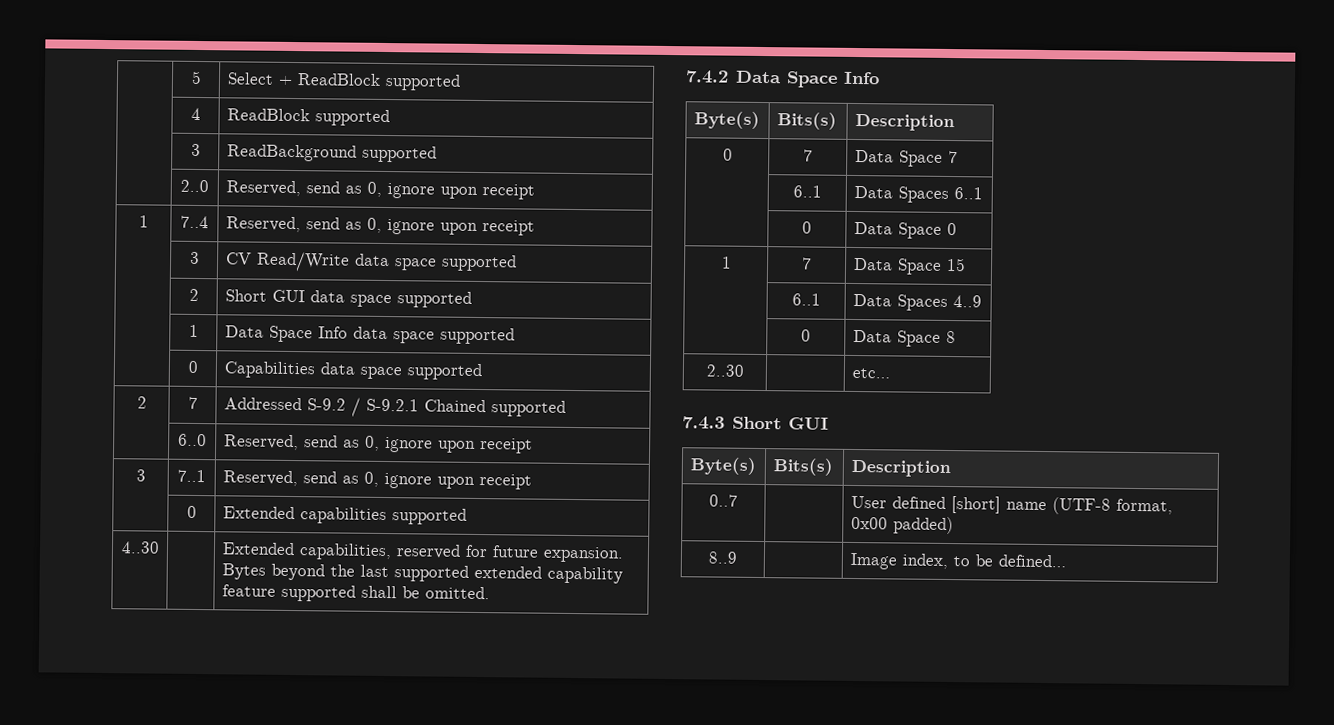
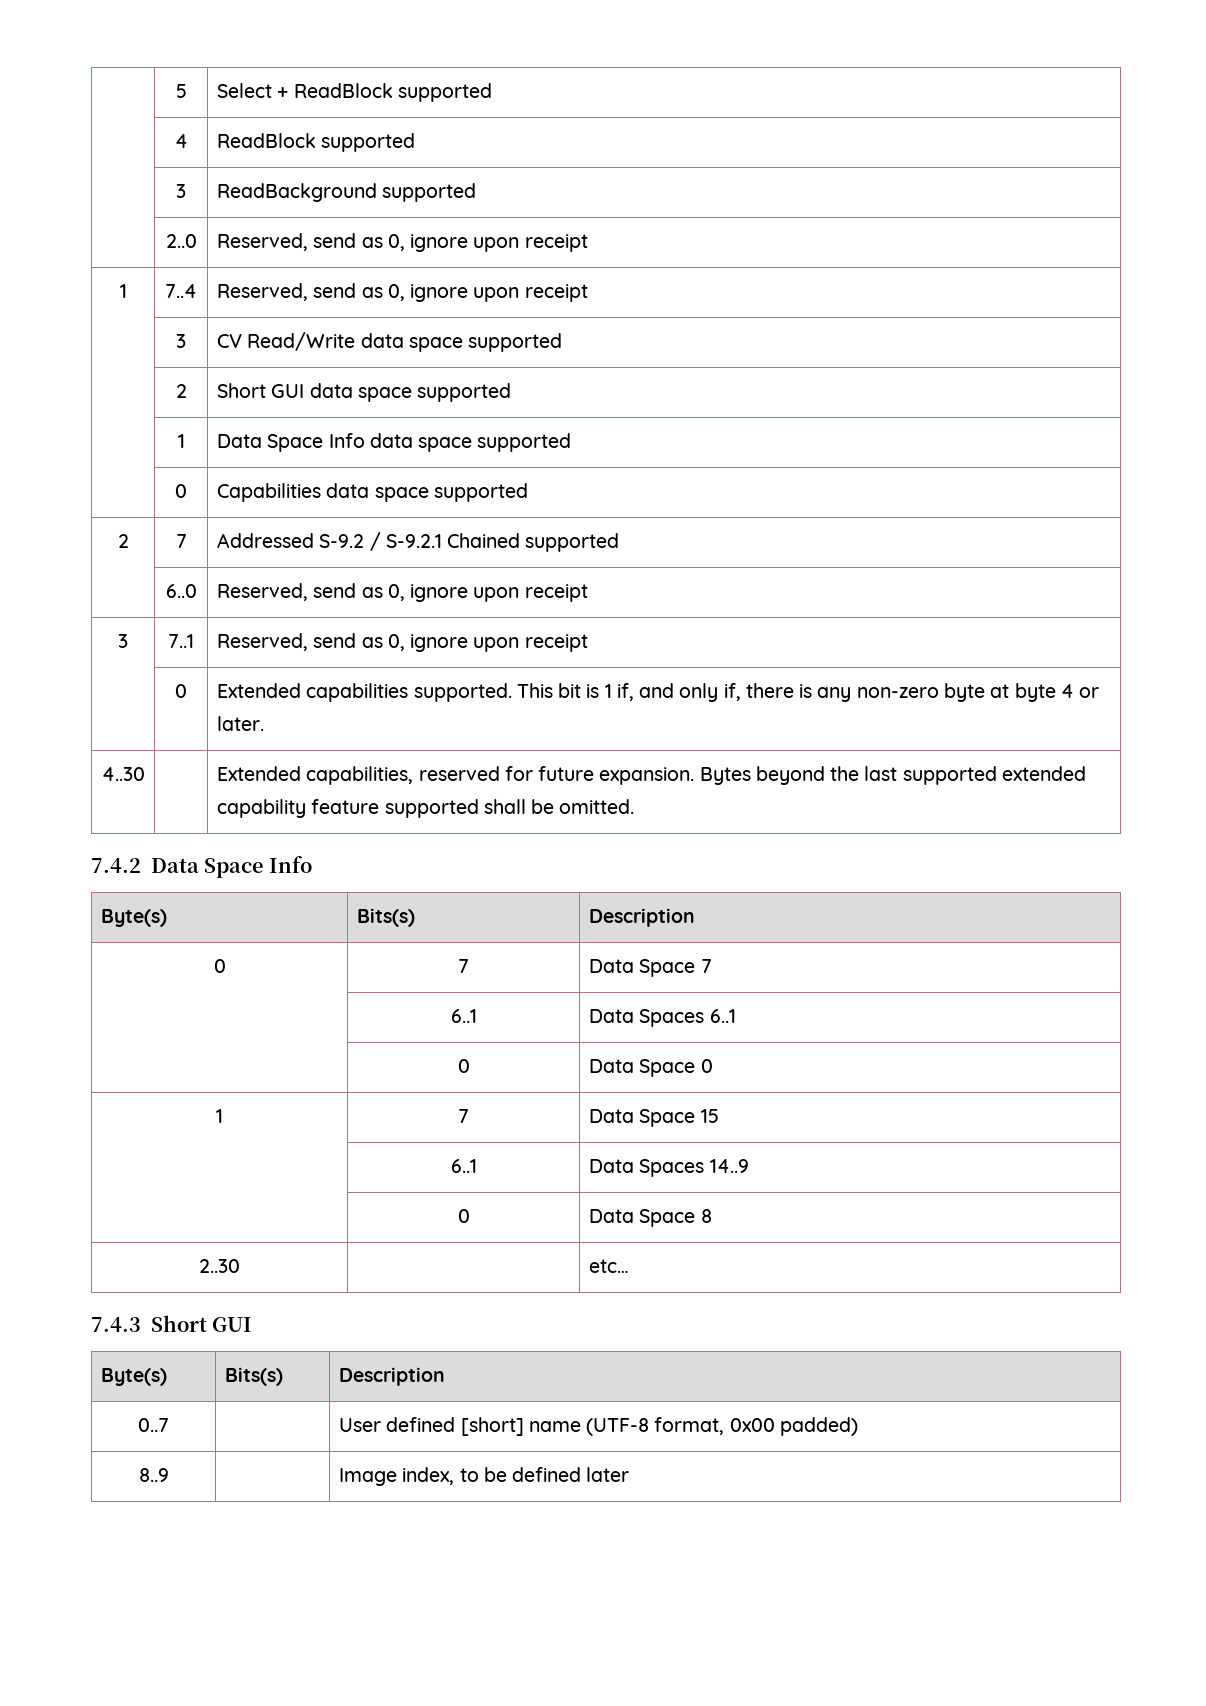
- | 0 | Extended capabilities supported
+ | 0 | Extended capabilities supported. This bit is 1 if, and only if, there is any non-zero byte at byte 4 or later.
- | 6..1 | Data Spaces 4..9
+ | 6..1 | Data Spaces 14..9
- 8..9 | | Image index, to be defined…
+ 8..9 | | Image index, to be defined later

